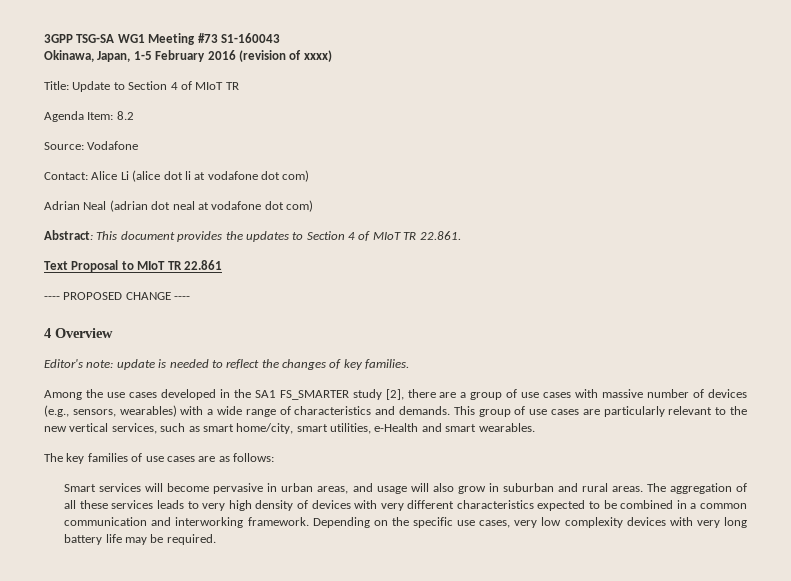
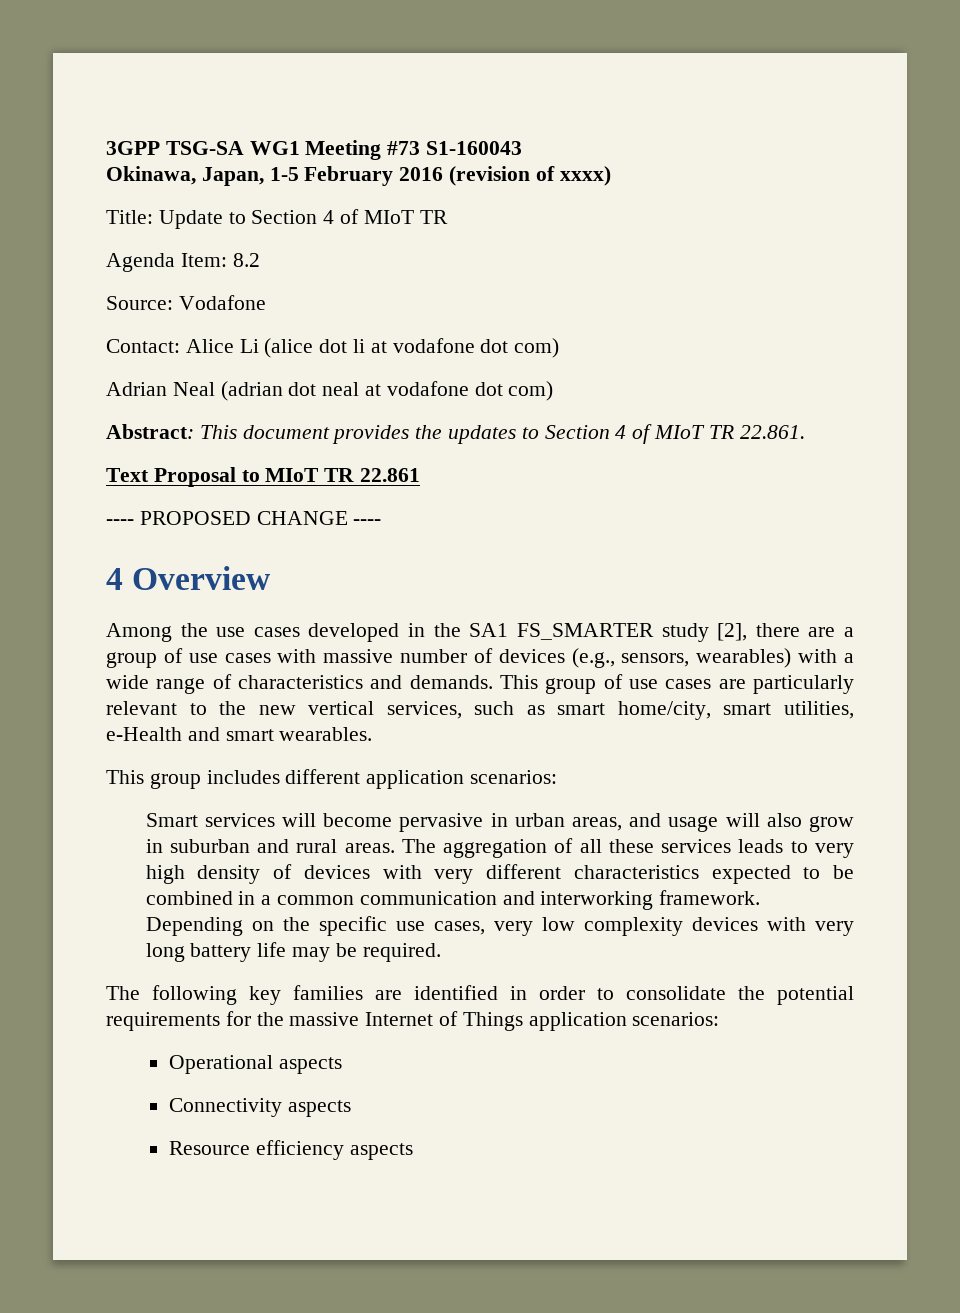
- Editor's note: update is needed to reflect the changes of key families.
- The key families of use cases are as follows:
+ This group includes different application scenarios:
+ The following key families are identified in order to consolidate the potential requirements for the massive Internet of Things application scenarios:
+ Operational aspects
+ Connectivity aspects
+ Resource efficiency aspects

